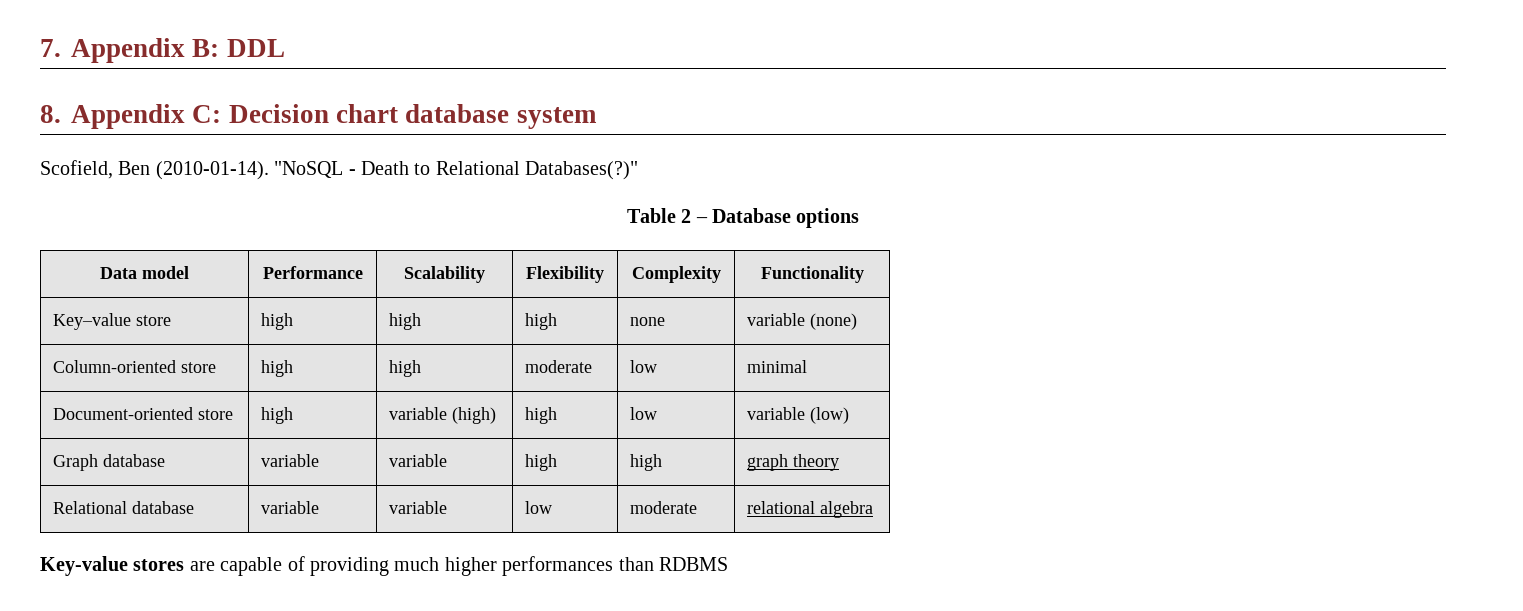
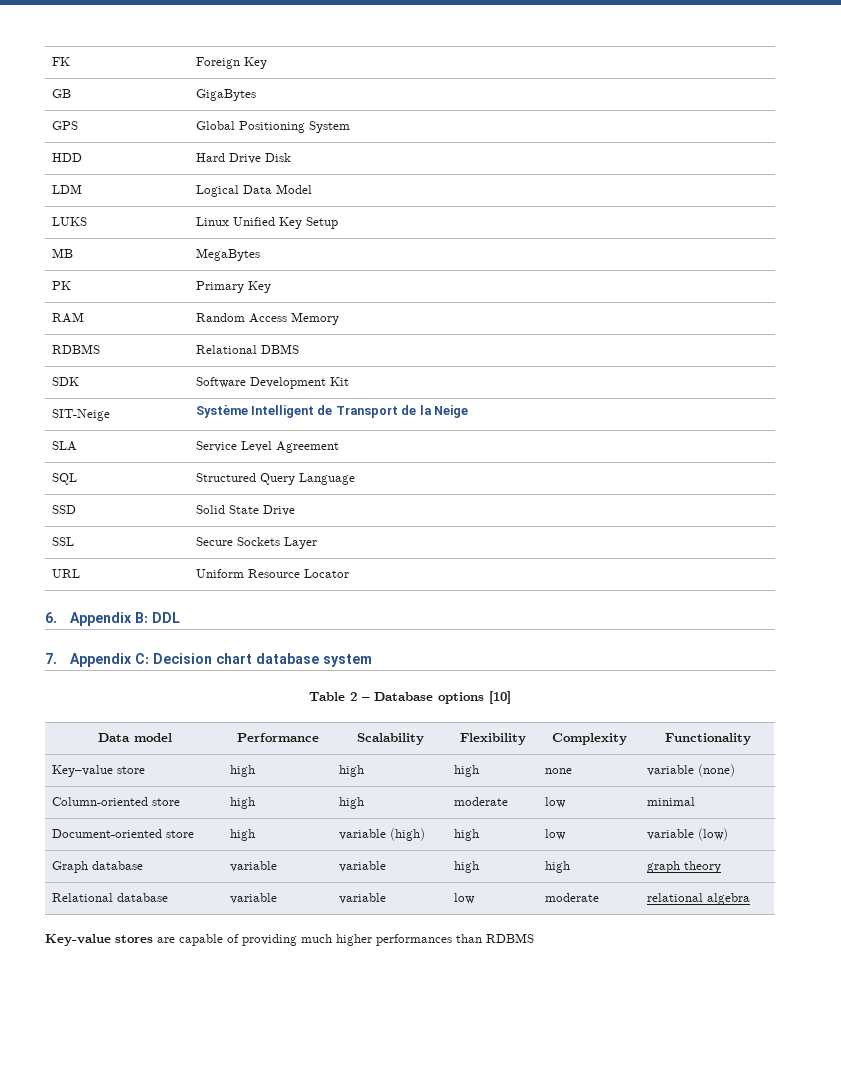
- 7. Appendix B: DDL
+ FK | Foreign Key
+ GB | GigaBytes
+ GPS | Global Positioning System
+ HDD | Hard Drive Disk
+ LDM | Logical Data Model
+ LUKS | Linux Unified Key Setup
+ MB | MegaBytes
+ PK | Primary Key
+ RAM | Random Access Memory
+ RDBMS | Relational DBMS
+ SDK | Software Development Kit
+ SIT-Neige | Système Intelligent de Transport de la Neige
+ SLA | Service Level Agreement
+ SQL | Structured Query Language
+ SSD | Solid State Drive
+ SSL | Secure Sockets Layer
+ URL | Uniform Resource Locator
+ 6. Appendix B: DDL
- 8. Appendix C: Decision chart database system
+ 7. Appendix C: Decision chart database system
- Scofield, Ben (2010-01-14). "NoSQL - Death to Relational Databases(?)"
- Table 2 – Database options
+ Table 2 – Database options [10]

